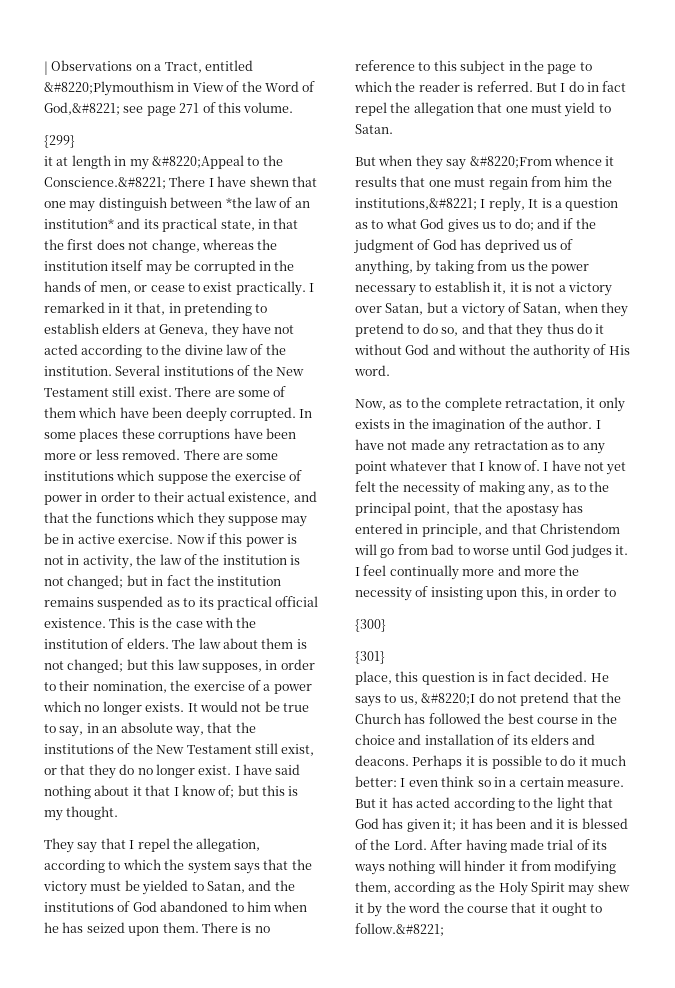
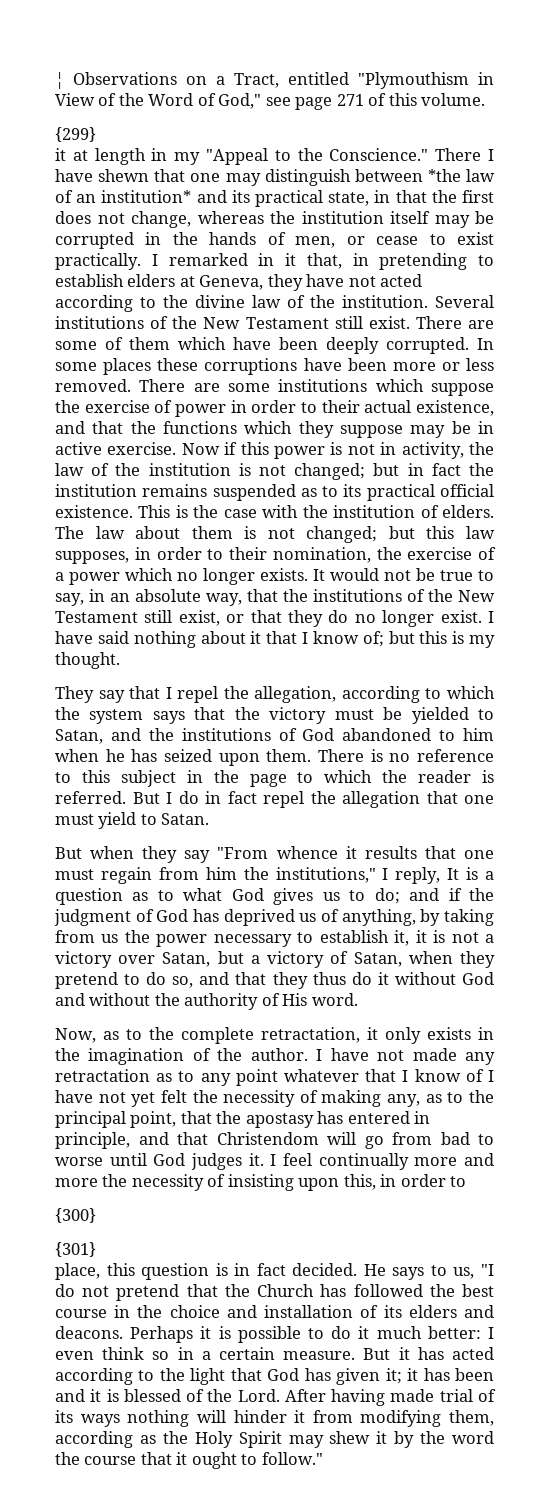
- | Observations on a Tract, entitled &#8220;Plymouthism in View of the Word of God,&#8221; see page 271 of this volume.
+ ¦ Observations on a Tract, entitled "Plymouthism in View of the Word of God," see page 271 of this volume.
- it at length in my &#8220;Appeal to the Conscience.&#8221; There I have shewn that one may distinguish between *the law of an institution* and its practical state, in that the first does not change, whereas the institution itself may be corrupted in the hands of men, or cease to exist practically.
+ it at length in my "Appeal to the Conscience." There I have shewn that one may distinguish between *the law of an institution* and its practical state, in that the first does not change, whereas the institution itself may be corrupted in the hands of men, or cease to exist practically.
- But when they say &#8220;From whence it results that one must regain from him the institutions,&#8221; I reply, It is a question as to what God gives us to do;
+ But when they say "From whence it results that one must regain from him the institutions," I reply, It is a question as to what God gives us to do;
- I have not made any retractation as to any point whatever that I know of. I have not yet felt the necessity of making any, as to the principal point, that the apostasy has entered in principle, and that Christendom will go from bad to worse until God judges it.
+ I have not made any retractation as to any point whatever that I know of I have not yet felt the necessity of making any, as to the principal point, that the apostasy has entered in principle, and that Christendom will go from bad to worse until God judges it.
- He says to us, &#8220;I do not pretend that the Church has followed the best course in the choice and installation of its elders and deacons.
+ He says to us, "I do not pretend that the Church has followed the best course in the choice and installation of its elders and deacons.
- After having made trial of its ways nothing will hinder it from modifying them, according as the Holy Spirit may shew it by the word the course that it ought to follow.&#8221;
+ After having made trial of its ways nothing will hinder it from modifying them, according as the Holy Spirit may shew it by the word the course that it ought to follow."

